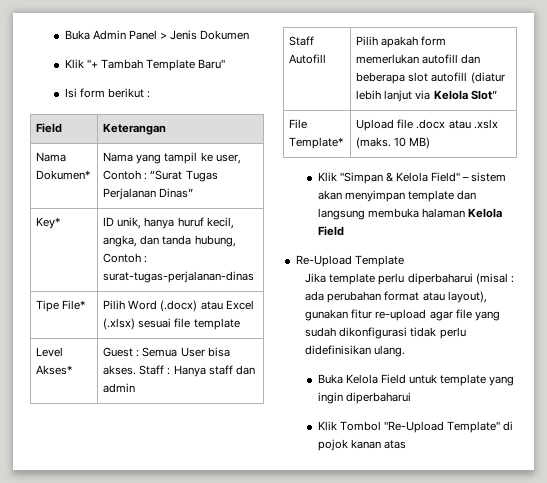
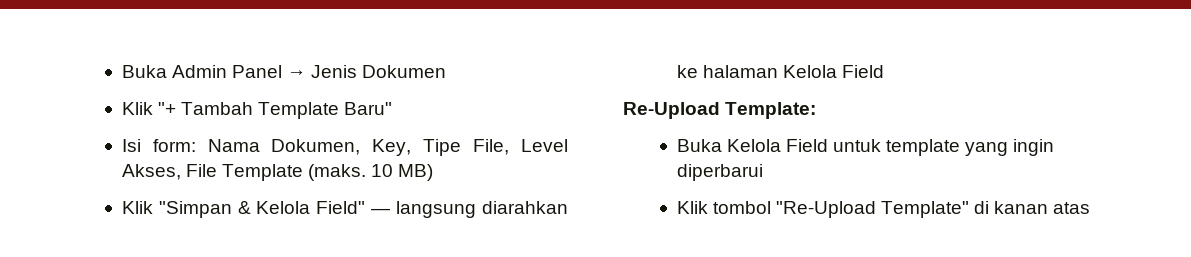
- Buka Admin Panel > Jenis Dokumen
+ Buka Admin Panel → Jenis Dokumen
- Isi form berikut :
- Field | Keterangan
- Nama Dokumen* | Nama yang tampil ke user, Contoh : “Surat Tugas Perjalanan Dinas”
- Key* | ID unik, hanya huruf kecil, angka, dan tanda hubung, Contoh : surat-tugas-perjalanan-dinas
- Tipe File* | Pilih Word (.docx) atau Excel (.xlsx) sesuai file template
- Level Akses* | Guest : Semua User bisa akses. Staff : Hanya staff dan admin
- Staff Autofill | Pilih apakah form memerlukan autofill dan beberapa slot autofill (diatur lebih lanjut via Kelola Slot”
- File Template* | Upload file .docx atau .xslx (maks. 10 MB)
+ Isi form: Nama Dokumen, Key, Tipe File, Level Akses, File Template (maks. 10 MB)
- Klik "Simpan & Kelola Field" – sistem akan menyimpan template dan langsung membuka halaman Kelola Field
- Re-Upload Template
- Jika template perlu diperbaharui (misal : ada perubahan format atau layout), gunakan fitur re-upload agar file yang sudah dikonfigurasi tidak perlu didefinisikan ulang.
+ Klik "Simpan & Kelola Field" — langsung diarahkan ke halaman Kelola Field
+ Re-Upload Template:
- Buka Kelola Field untuk template yang ingin diperbaharui
- Klik Tombol "Re-Upload Template" di pojok kanan atas
+ Buka Kelola Field untuk template yang ingin diperbarui
+ Klik tombol "Re-Upload Template" di kanan atas

